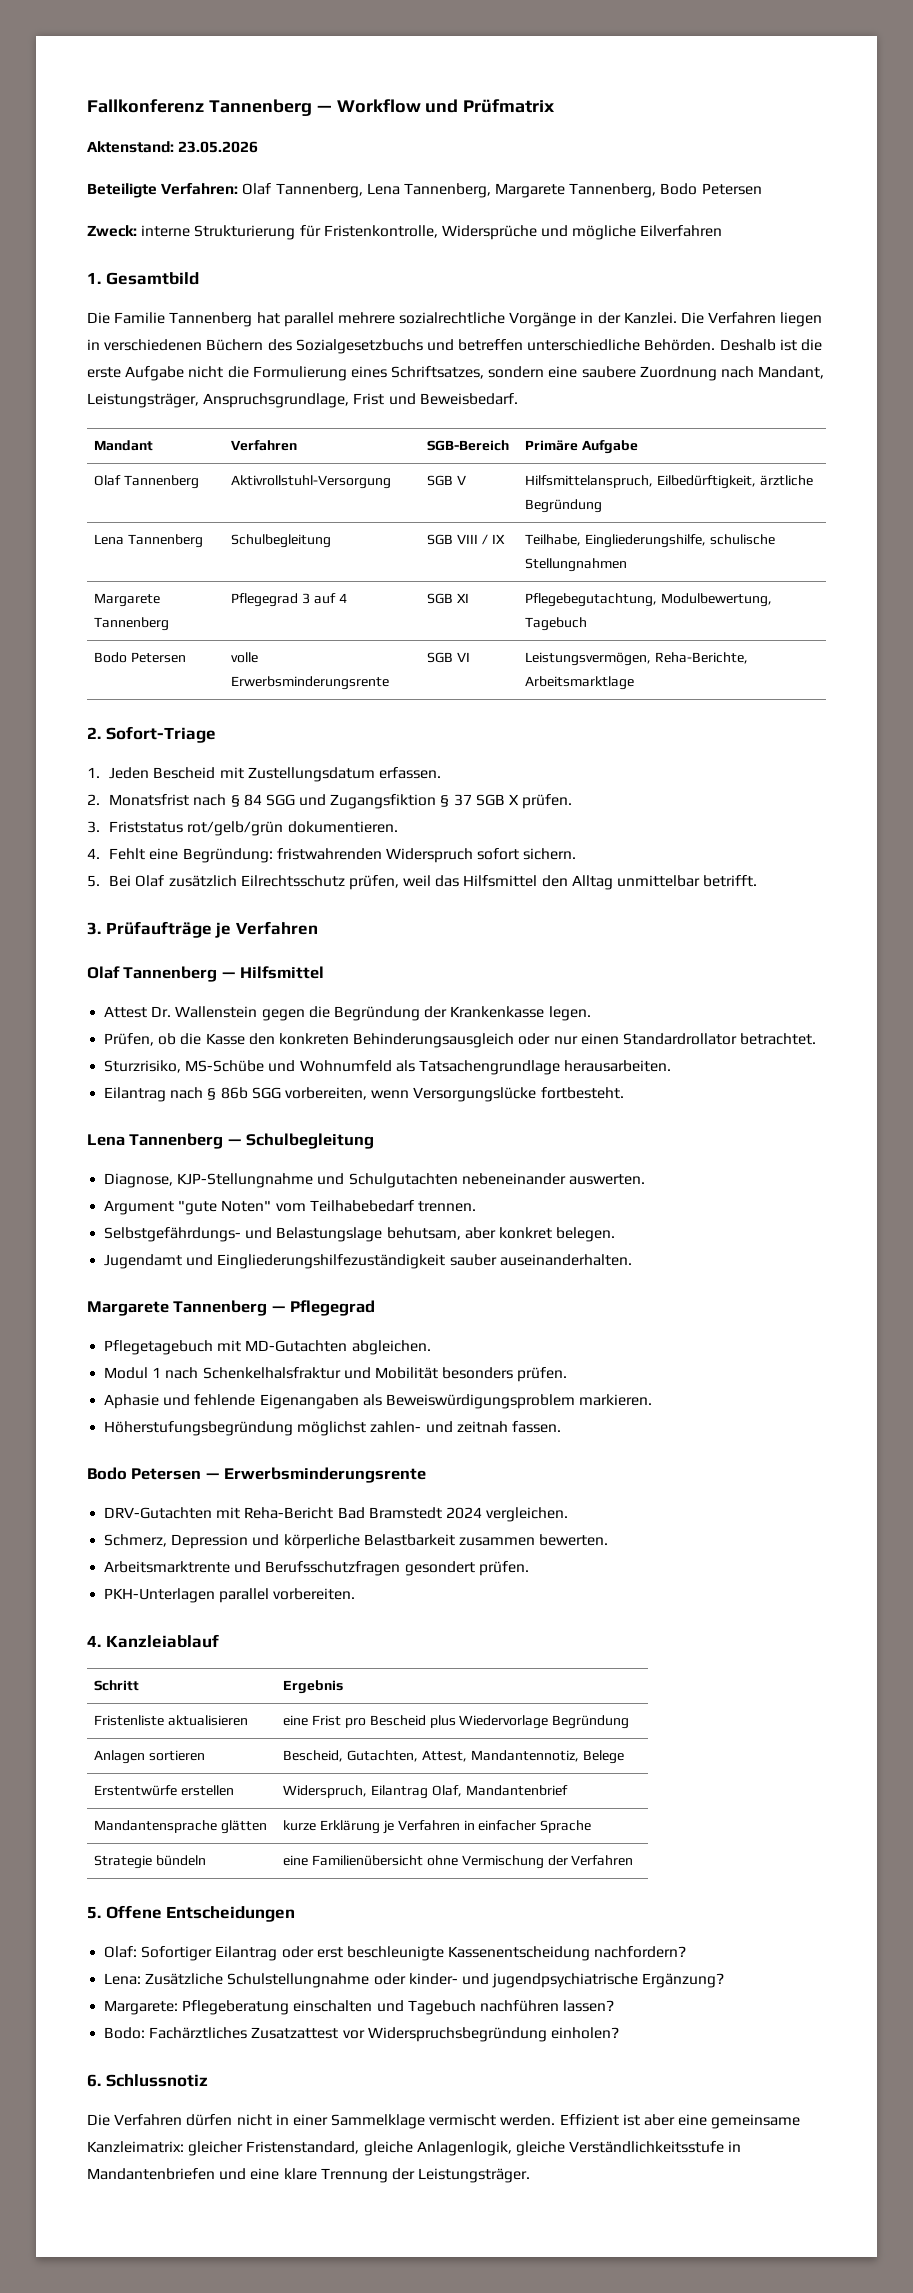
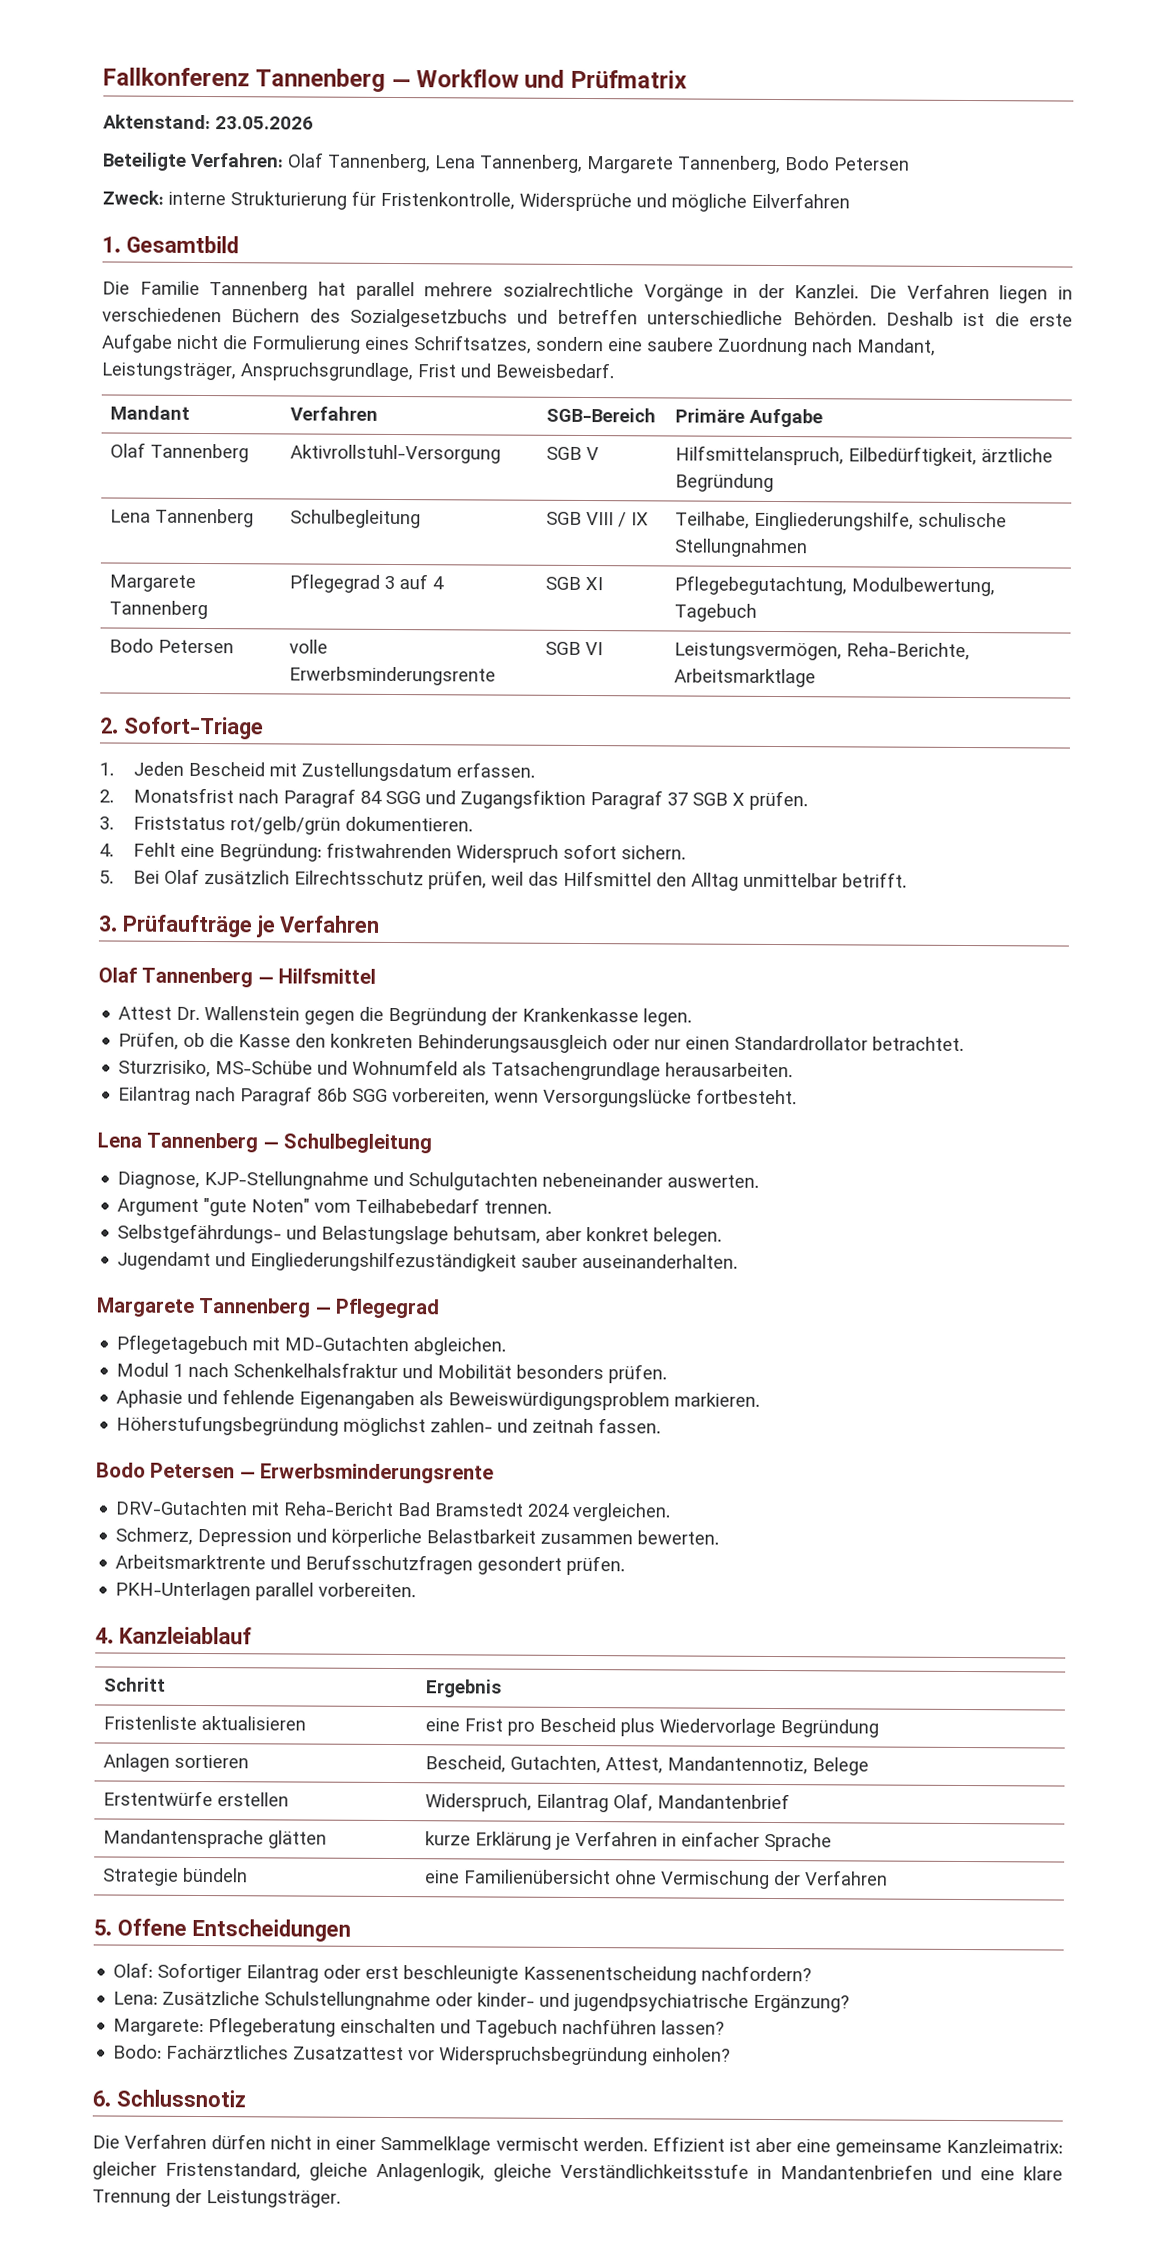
- 2. Monatsfrist nach § 84 SGG und Zugangsfiktion § 37 SGB X prüfen.
+ 2. Monatsfrist nach Paragraf 84 SGG und Zugangsfiktion Paragraf 37 SGB X prüfen.
- Eilantrag nach § 86b SGG vorbereiten, wenn Versorgungslücke fortbesteht.
+ Eilantrag nach Paragraf 86b SGG vorbereiten, wenn Versorgungslücke fortbesteht.

